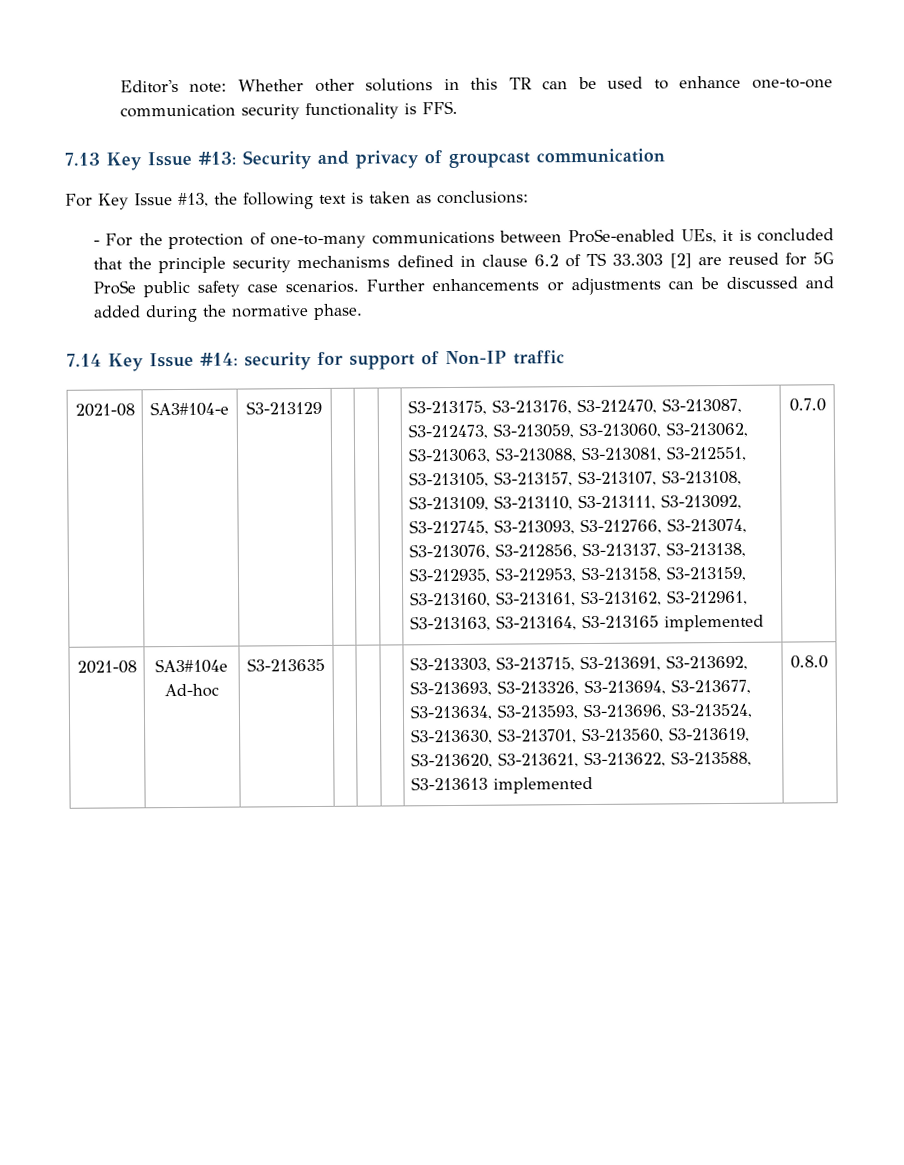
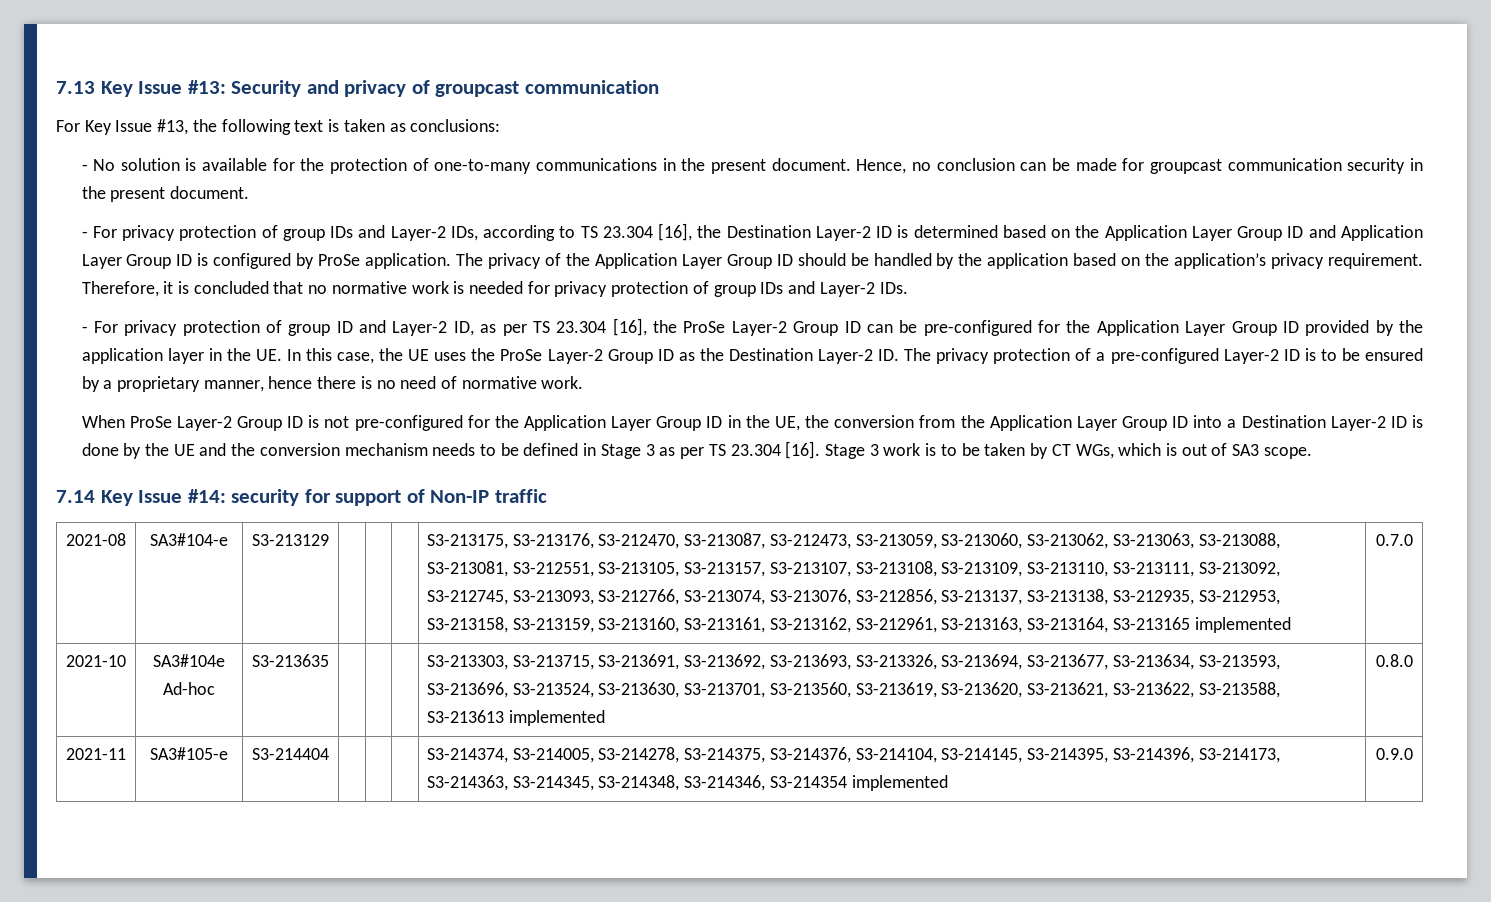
- Editor's note: Whether other solutions in this TR can be used to enhance one-to-one communication security functionality is FFS.
- - For the protection of one-to-many communications between ProSe-enabled UEs, it is concluded that the principle security mechanisms defined in clause 6.2 of TS 33.303 [2] are reused for 5G ProSe public safety case scenarios. Further enhancements or adjustments can be discussed and added during the normative phase.
+ - No solution is available for the protection of one-to-many communications in the present document. Hence, no conclusion can be made for groupcast communication security in the present document.
+ - For privacy protection of group IDs and Layer-2 IDs, according to TS 23.304 [16], the Destination Layer-2 ID is determined based on the Application Layer Group ID and Application Layer Group ID is configured by ProSe application. The privacy of the Application Layer Group ID should be handled by the application based on the application’s privacy requirement. Therefore, it is concluded that no normative work is needed for privacy protection of group IDs and Layer-2 IDs.
+ - For privacy protection of group ID and Layer-2 ID, as per TS 23.304 [16], the ProSe Layer-2 Group ID can be pre-configured for the Application Layer Group ID provided by the application layer in the UE. In this case, the UE uses the ProSe Layer-2 Group ID as the Destination Layer-2 ID. The privacy protection of a pre-configured Layer-2 ID is to be ensured by a proprietary manner, hence there is no need of normative work.
+ When ProSe Layer-2 Group ID is not pre-configured for the Application Layer Group ID in the UE, the conversion from the Application Layer Group ID into a Destination Layer-2 ID is done by the UE and the conversion mechanism needs to be defined in Stage 3 as per TS 23.304 [16]. Stage 3 work is to be taken by CT WGs, which is out of SA3 scope.
- 2021-08 | SA3#104e Ad-hoc | S3-213635 | | | | S3-213303, S3-213715, S3-213691, S3-213692, S3-213693, S3-213326, S3-213694, S3-213677, S3-213634, S3-213593, S3-213696, S3-213524, S3-213630, S3-213701, S3-213560, S3-213619, S3-213620, S3-213621, S3-213622, S3-213588, S3-213613 implemented | 0.8.0
+ 2021-10 | SA3#104e Ad-hoc | S3-213635 | | | | S3-213303, S3-213715, S3-213691, S3-213692, S3-213693, S3-213326, S3-213694, S3-213677, S3-213634, S3-213593, S3-213696, S3-213524, S3-213630, S3-213701, S3-213560, S3-213619, S3-213620, S3-213621, S3-213622, S3-213588, S3-213613 implemented | 0.8.0
+ 2021-11 | SA3#105-e | S3-214404 | | | | S3-214374, S3-214005, S3-214278, S3-214375, S3-214376, S3-214104, S3-214145, S3-214395, S3-214396, S3-214173, S3-214363, S3-214345, S3-214348, S3-214346, S3-214354 implemented | 0.9.0

